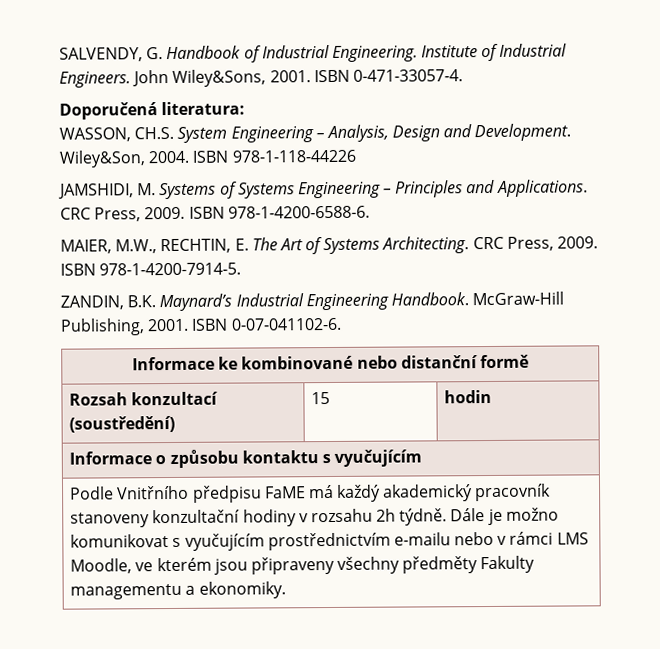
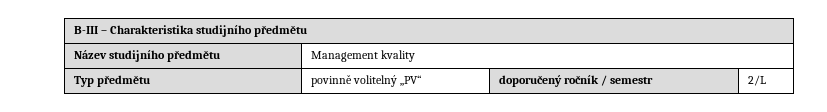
- SALVENDY, G. Handbook of Industrial Engineering. Institute of Industrial Engineers. John Wiley&Sons, 2001. ISBN 0-471-33057-4.
- Doporučená literatura:
- WASSON, CH.S. System Engineering – Analysis, Design and Development. Wiley&Son, 2004. ISBN 978-1-118-44226
- JAMSHIDI, M. Systems of Systems Engineering – Principles and Applications. CRC Press, 2009. ISBN 978-1-4200-6588-6.
- MAIER, M.W., RECHTIN, E. The Art of Systems Architecting. CRC Press, 2009. ISBN 978-1-4200-7914-5.
- ZANDIN, B.K. Maynard’s Industrial Engineering Handbook. McGraw-Hill Publishing, 2001. ISBN 0-07-041102-6.
- Informace ke kombinované nebo distanční formě
- Rozsah konzultací (soustředění) | 15 | hodin
- Informace o způsobu kontaktu s vyučujícím
- Podle Vnitřního předpisu FaME má každý akademický pracovník stanoveny konzultační hodiny v rozsahu 2h týdně. Dále je možno komunikovat s vyučujícím prostřednictvím e-mailu nebo v rámci LMS Moodle, ve kterém jsou připraveny všechny předměty Fakulty managementu a ekonomiky.
+ B-III – Charakteristika studijního předmětu
+ Název studijního předmětu | Management kvality
+ Typ předmětu | povinně volitelný „PV“ | doporučený ročník / semestr | 2/L

